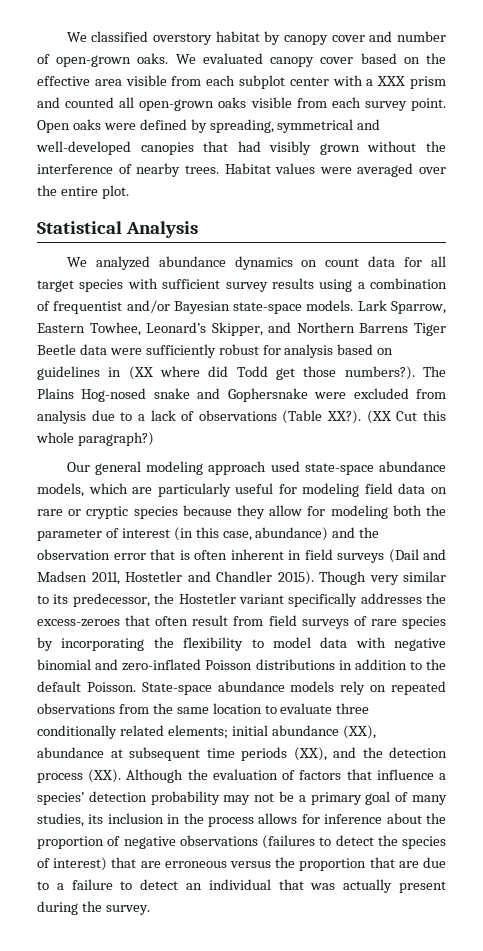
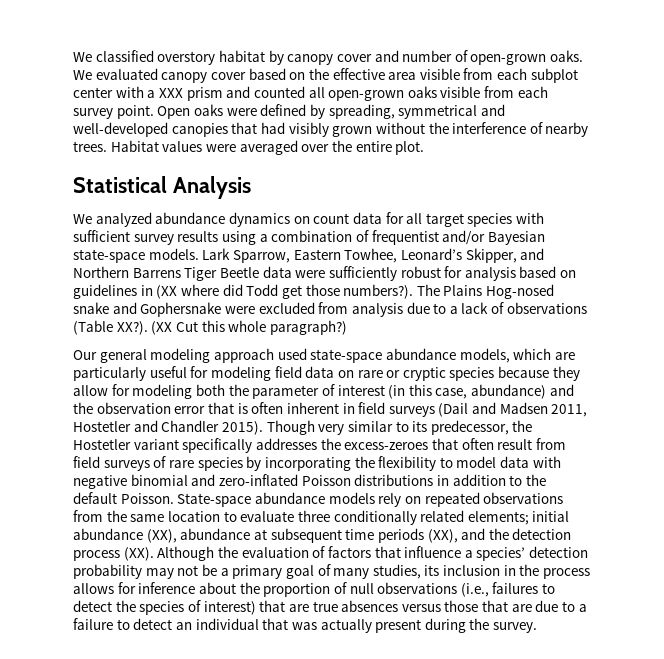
- initial abundance (XX), abundance at subsequent time periods (XX), and the detection process (XX). Although the evaluation of factors that influence a species’ detection probability may not be a primary goal of many studies, its inclusion in the process allows for inference about the proportion of negative observations (failures to detect the species of interest) that are erroneous versus the proportion that are due to a failure to detect an individual that was actually present during the survey.
+ initial abundance (XX), abundance at subsequent time periods (XX), and the detection process (XX). Although the evaluation of factors that influence a species’ detection probability may not be a primary goal of many studies, its inclusion in the process allows for inference about the proportion of null observations (i.e., failures to detect the species of interest) that are true absences versus those that are due to a failure to detect an individual that was actually present during the survey.

